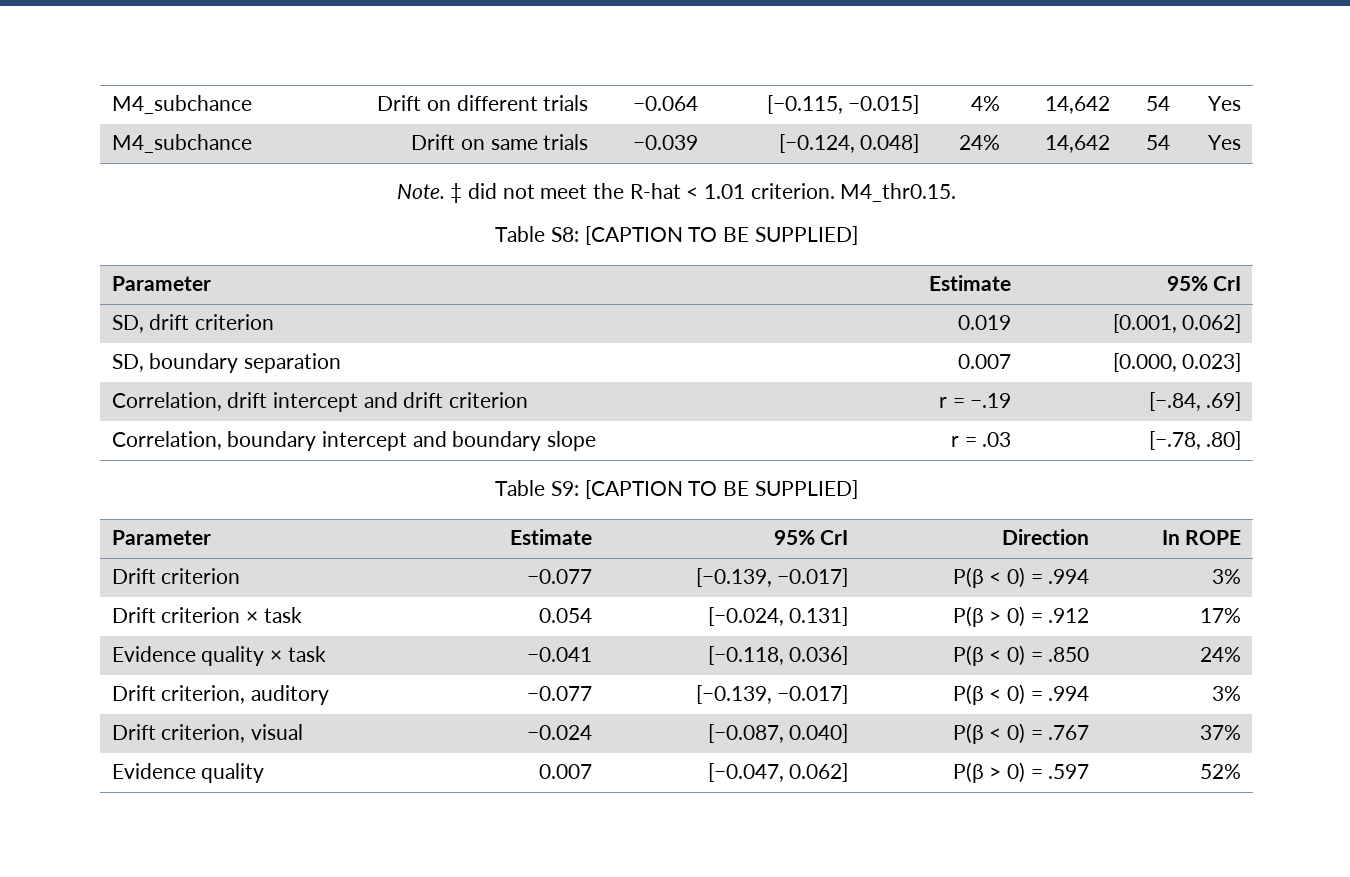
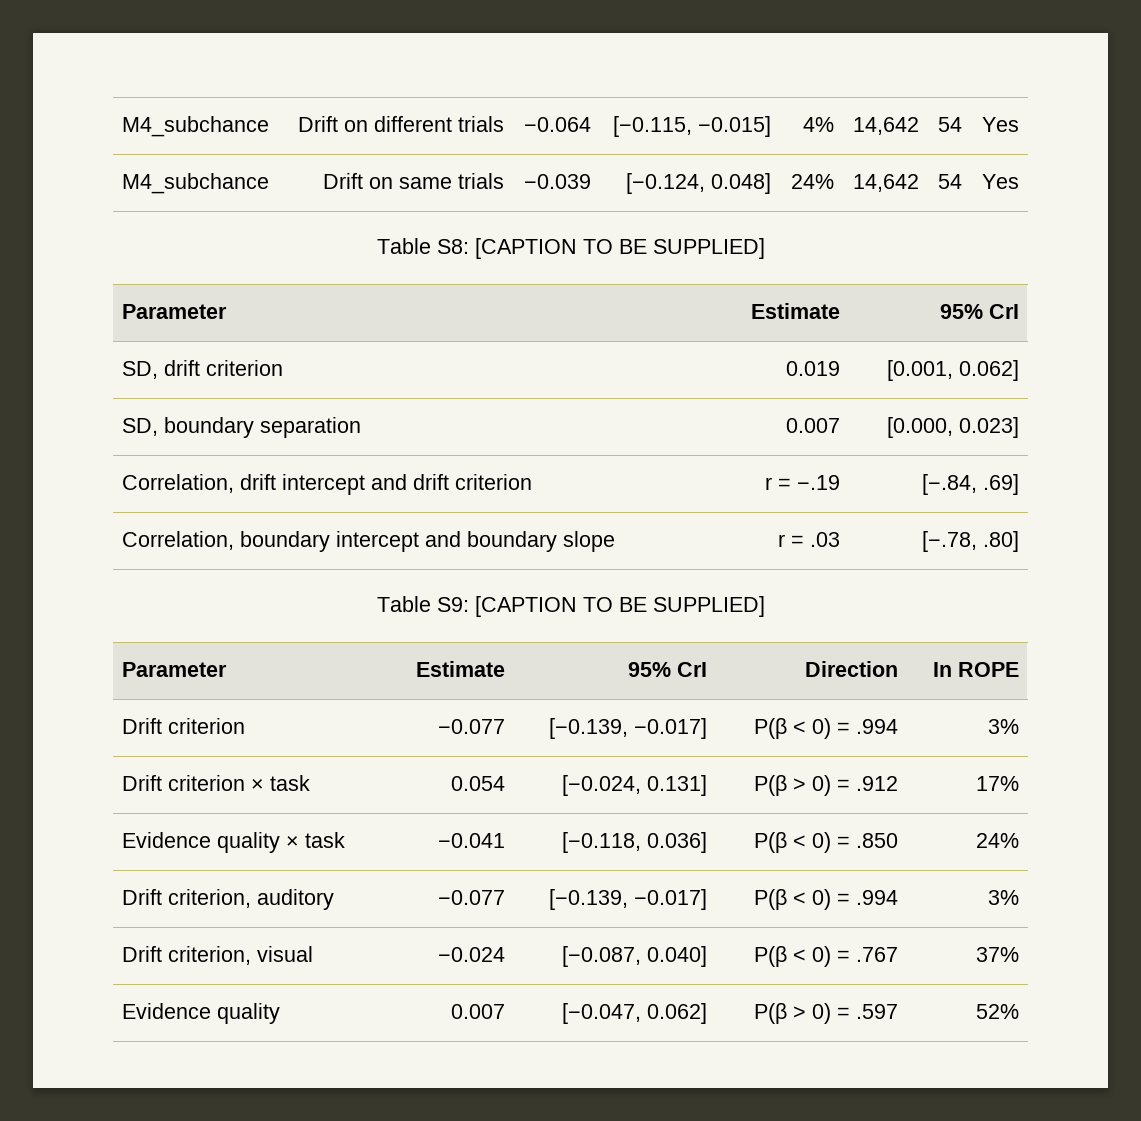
- Note. ‡ did not meet the R-hat < 1.01 criterion. M4_thr0.15.

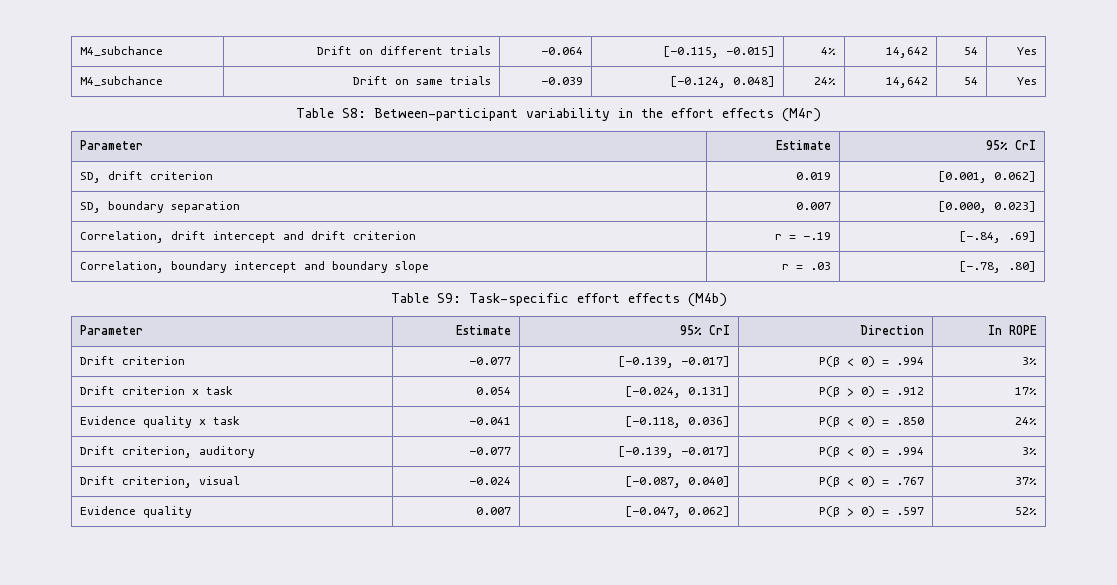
- Table S8: [CAPTION TO BE SUPPLIED]
+ Table S8: Between-participant variability in the effort effects (M4r)
- Table S9: [CAPTION TO BE SUPPLIED]
+ Table S9: Task-specific effort effects (M4b)

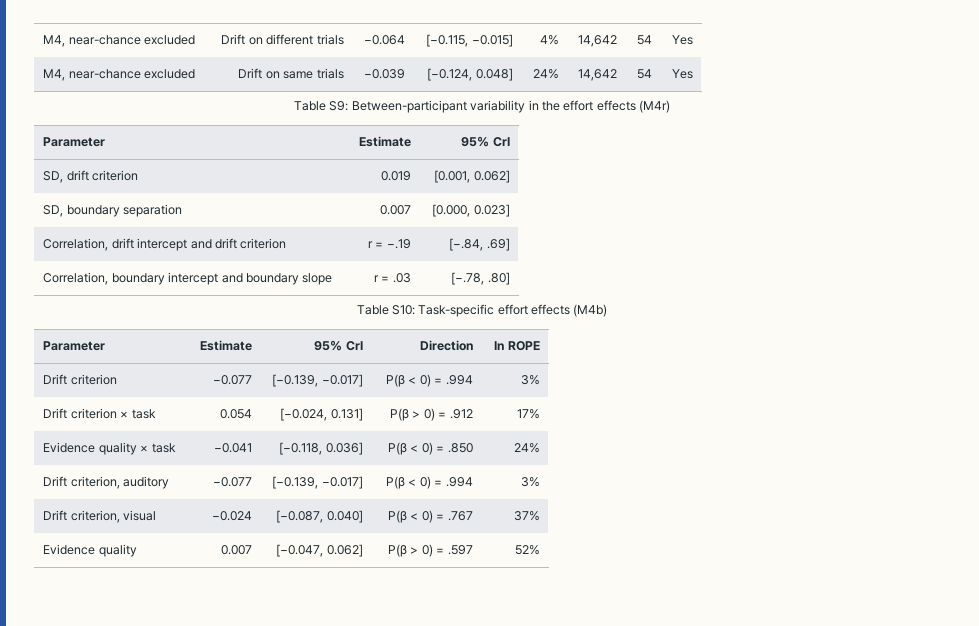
- M4_subchance | Drift on different trials | −0.064 | [−0.115, −0.015] | 4% | 14,642 | 54 | Yes
+ M4, near-chance excluded | Drift on different trials | −0.064 | [−0.115, −0.015] | 4% | 14,642 | 54 | Yes
- M4_subchance | Drift on same trials | −0.039 | [−0.124, 0.048] | 24% | 14,642 | 54 | Yes
+ M4, near-chance excluded | Drift on same trials | −0.039 | [−0.124, 0.048] | 24% | 14,642 | 54 | Yes
- Table S8: Between-participant variability in the effort effects (M4r)
+ Table S9: Between-participant variability in the effort effects (M4r)
- Table S9: Task-specific effort effects (M4b)
+ Table S10: Task-specific effort effects (M4b)

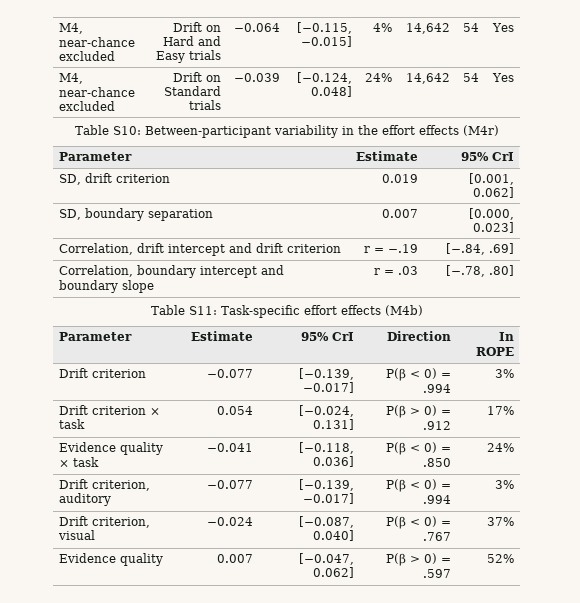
- M4, near-chance excluded | Drift on different trials | −0.064 | [−0.115, −0.015] | 4% | 14,642 | 54 | Yes
+ M4, near-chance excluded | Drift on Hard and Easy trials | −0.064 | [−0.115, −0.015] | 4% | 14,642 | 54 | Yes
- M4, near-chance excluded | Drift on same trials | −0.039 | [−0.124, 0.048] | 24% | 14,642 | 54 | Yes
+ M4, near-chance excluded | Drift on Standard trials | −0.039 | [−0.124, 0.048] | 24% | 14,642 | 54 | Yes
- Table S9: Between-participant variability in the effort effects (M4r)
+ Table S10: Between-participant variability in the effort effects (M4r)
- Table S10: Task-specific effort effects (M4b)
+ Table S11: Task-specific effort effects (M4b)

